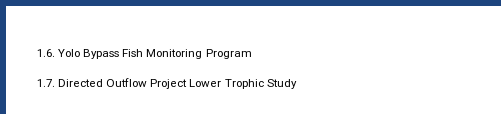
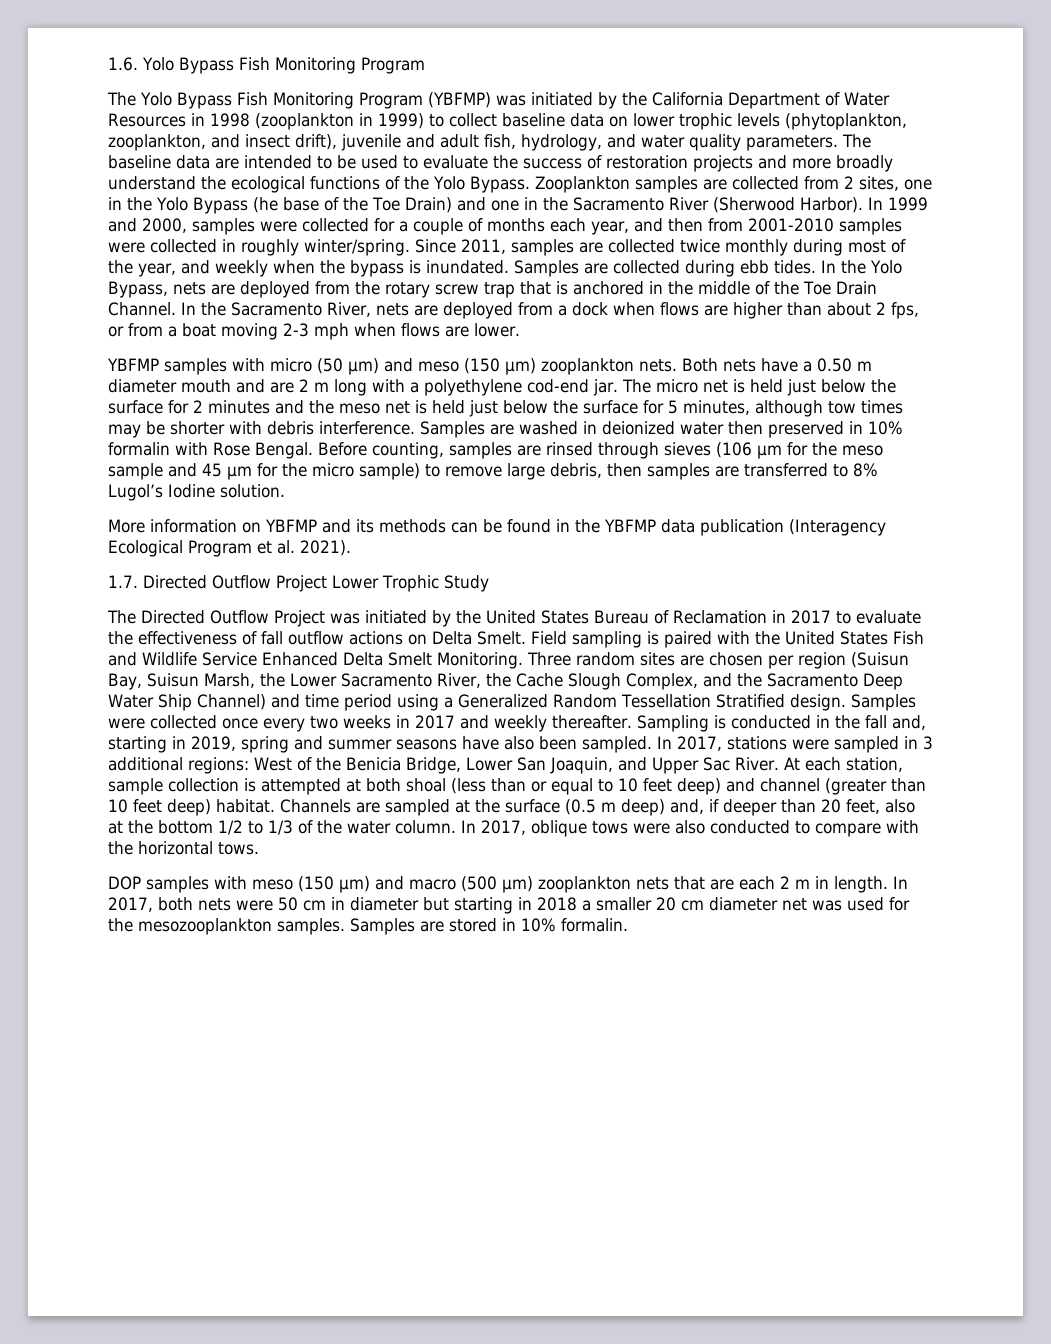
+ The Yolo Bypass Fish Monitoring Program (YBFMP) was initiated by the California Department of Water Resources in 1998 (zooplankton in 1999) to collect baseline data on lower trophic levels (phytoplankton, zooplankton, and insect drift), juvenile and adult fish, hydrology, and water quality parameters. The baseline data are intended to be used to evaluate the success of restoration projects and more broadly understand the ecological functions of the Yolo Bypass. Zooplankton samples are collected from 2 sites, one in the Yolo Bypass (he base of the Toe Drain) and one in the Sacramento River (Sherwood Harbor). In 1999 and 2000, samples were collected for a couple of months each year, and then from 2001-2010 samples were collected in roughly winter/spring. Since 2011, samples are collected twice monthly during most of the year, and weekly when the bypass is inundated. Samples are collected during ebb tides. In the Yolo Bypass, nets are deployed from the rotary screw trap that is anchored in the middle of the Toe Drain Channel. In the Sacramento River, nets are deployed from a dock when flows are higher than about 2 fps, or from a boat moving 2-3 mph when flows are lower.
+ YBFMP samples with micro (50 μm) and meso (150 μm) zooplankton nets. Both nets have a 0.50 m diameter mouth and are 2 m long with a polyethylene cod-end jar. The micro net is held just below the surface for 2 minutes and the meso net is held just below the surface for 5 minutes, although tow times may be shorter with debris interference. Samples are washed in deionized water then preserved in 10% formalin with Rose Bengal. Before counting, samples are rinsed through sieves (106 μm for the meso sample and 45 μm for the micro sample) to remove large debris, then samples are transferred to 8% Lugol’s Iodine solution.
+ More information on YBFMP and its methods can be found in the YBFMP data publication (Interagency Ecological Program et al. 2021).
+ The Directed Outflow Project was initiated by the United States Bureau of Reclamation in 2017 to evaluate the effectiveness of fall outflow actions on Delta Smelt. Field sampling is paired with the United States Fish and Wildlife Service Enhanced Delta Smelt Monitoring. Three random sites are chosen per region (Suisun Bay, Suisun Marsh, the Lower Sacramento River, the Cache Slough Complex, and the Sacramento Deep Water Ship Channel) and time period using a Generalized Random Tessellation Stratified design. Samples were collected once every two weeks in 2017 and weekly thereafter. Sampling is conducted in the fall and, starting in 2019, spring and summer seasons have also been sampled. In 2017, stations were sampled in 3 additional regions: West of the Benicia Bridge, Lower San Joaquin, and Upper Sac River. At each station, sample collection is attempted at both shoal (less than or equal to 10 feet deep) and channel (greater than 10 feet deep) habitat. Channels are sampled at the surface (0.5 m deep) and, if deeper than 20 feet, also at the bottom 1/2 to 1/3 of the water column. In 2017, oblique tows were also conducted to compare with the horizontal tows.
+ DOP samples with meso (150 μm) and macro (500 μm) zooplankton nets that are each 2 m in length. In 2017, both nets were 50 cm in diameter but starting in 2018 a smaller 20 cm diameter net was used for the mesozooplankton samples. Samples are stored in 10% formalin.

